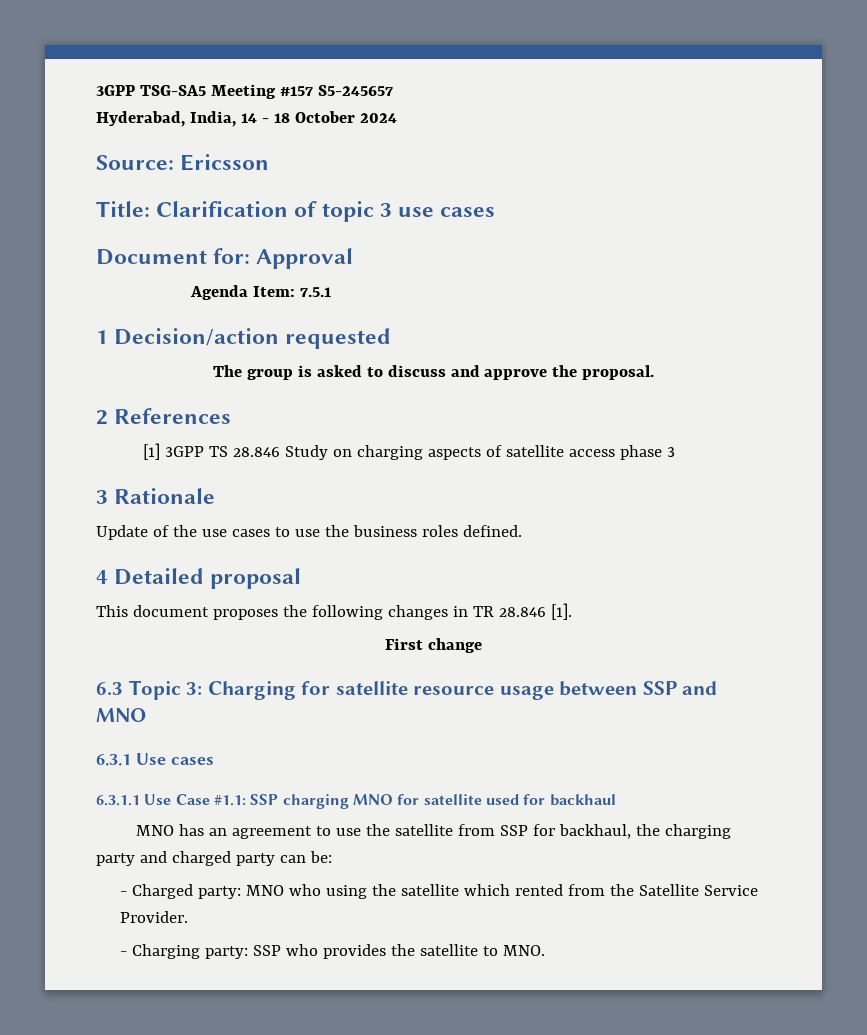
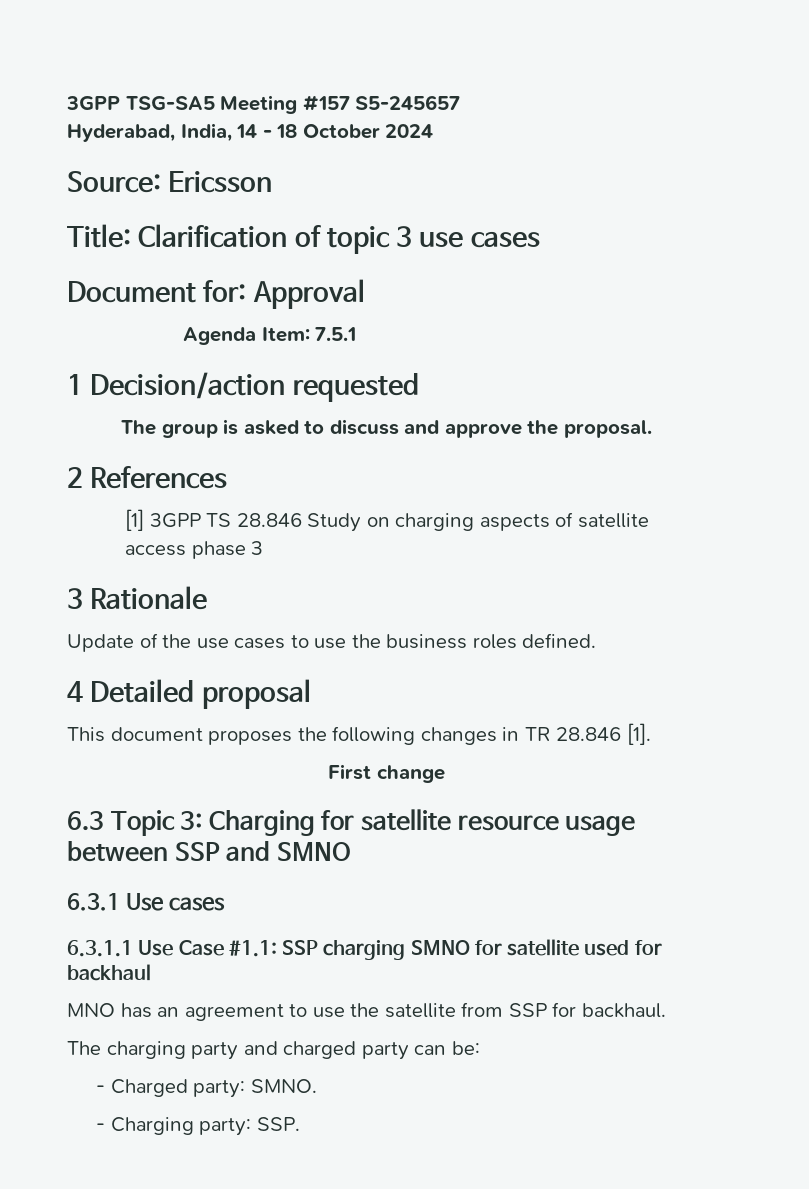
- 6.3 Topic 3: Charging for satellite resource usage between SSP and MNO
+ 6.3 Topic 3: Charging for satellite resource usage between SSP and SMNO
- 6.3.1.1 Use Case #1.1: SSP charging MNO for satellite used for backhaul
+ 6.3.1.1 Use Case #1.1: SSP charging SMNO for satellite used for backhaul
- MNO has an agreement to use the satellite from SSP for backhaul, the charging party and charged party can be:
+ MNO has an agreement to use the satellite from SSP for backhaul.
+ The charging party and charged party can be:
- - Charged party: MNO who using the satellite which rented from the Satellite Service Provider.
- - Charging party: SSP who provides the satellite to MNO.
+ - Charged party: SMNO.
+ - Charging party: SSP.

